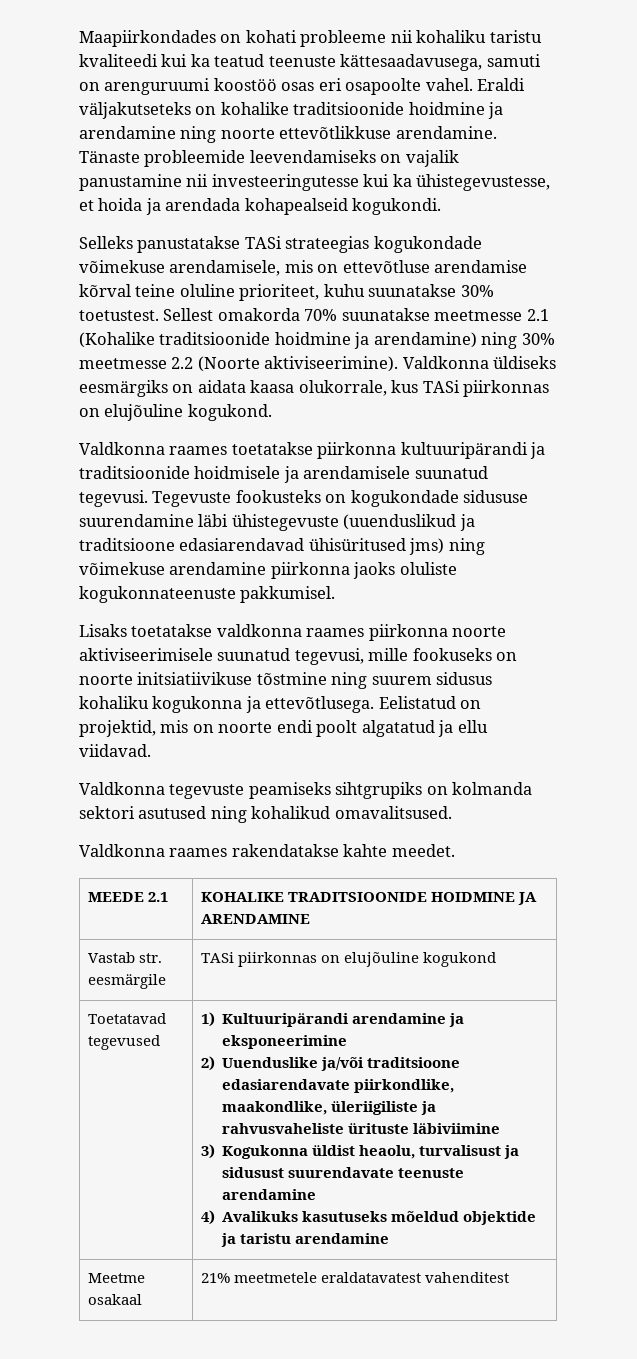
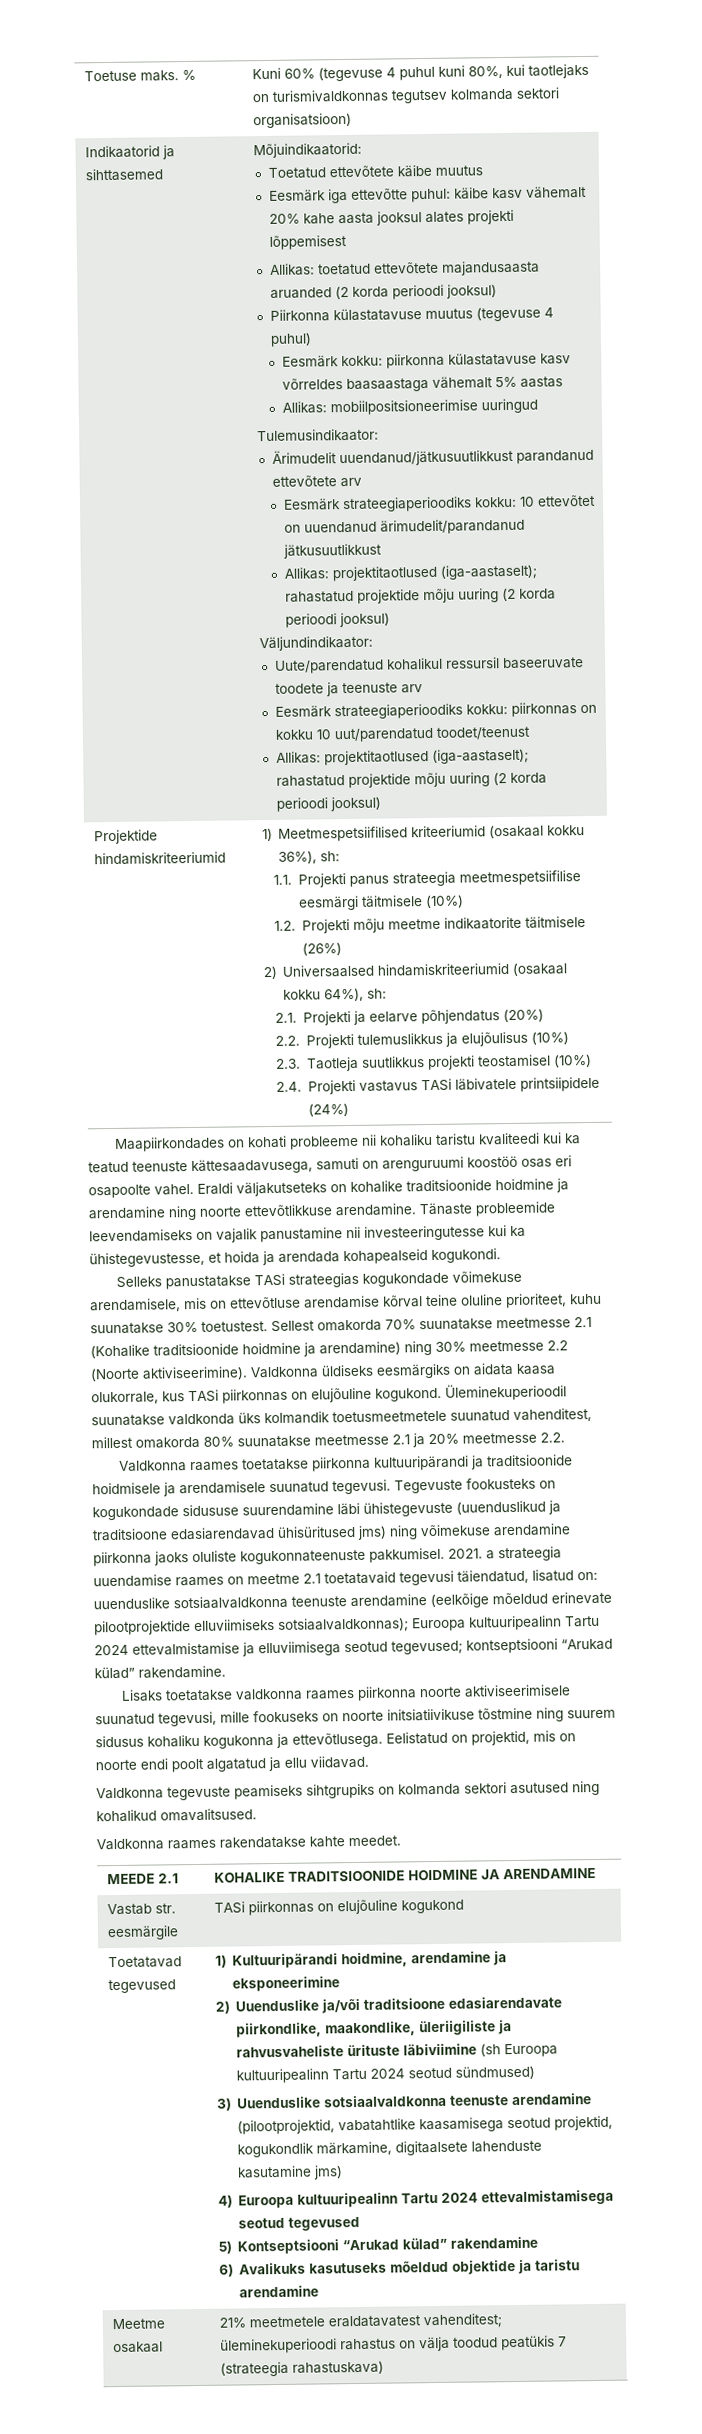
+ Toetuse maks. % | Kuni 60% (tegevuse 4 puhul kuni 80%, kui taotlejaks on turismivaldkonnas tegutsev kolmanda sektori organisatsioon)
+ Indikaatorid ja sihttasemed | Mõjuindikaatorid:
+ Toetatud ettevõtete käibe muutus
+ Eesmärk iga ettevõtte puhul: käibe kasv vähemalt 20% kahe aasta jooksul alates projekti lõppemisest
+ Allikas: toetatud ettevõtete majandusaasta aruanded (2 korda perioodi jooksul)
+ Piirkonna külastatavuse muutus (tegevuse 4 puhul)
+ Eesmärk kokku: piirkonna külastatavuse kasv võrreldes baasaastaga vähemalt 5% aastas
+ Allikas: mobiilpositsioneerimise uuringud
+ Tulemusindikaator:
+ Ärimudelit uuendanud/jätkusuutlikkust parandanud ettevõtete arv
+ Eesmärk strateegiaperioodiks kokku: 10 ettevõtet on uuendanud ärimudelit/parandanud jätkusuutlikkust
+ Allikas: projektitaotlused (iga-aastaselt); rahastatud projektide mõju uuring (2 korda perioodi jooksul)
+ Väljundindikaator:
+ Uute/parendatud kohalikul ressursil baseeruvate toodete ja teenuste arv
+ Eesmärk strateegiaperioodiks kokku: piirkonnas on kokku 10 uut/parendatud toodet/teenust
+ Allikas: projektitaotlused (iga-aastaselt); rahastatud projektide mõju uuring (2 korda perioodi jooksul)
+ Projektide hindamiskriteeriumid | 1) Meetmespetsiifilised kriteeriumid (osakaal kokku 36%), sh:
+ 1.1. Projekti panus strateegia meetmespetsiifilise eesmärgi täitmisele (10%)
+ 1.2. Projekti mõju meetme indikaatorite täitmisele (26%)
+ 2) Universaalsed hindamiskriteeriumid (osakaal kokku 64%), sh:
+ 2.1. Projekti ja eelarve põhjendatus (20%)
+ 2.2. Projekti tulemuslikkus ja elujõulisus (10%)
+ 2.3. Taotleja suutlikkus projekti teostamisel (10%)
+ 2.4. Projekti vastavus TASi läbivatele printsiipidele (24%)
+ Üleminekuperioodil suunatakse valdkonda üks kolmandik toetusmeetmetele suunatud vahenditest, millest omakorda 80% suunatakse meetmesse 2.1 ja 20% meetmesse 2.2.
+ 2021. a strateegia uuendamise raames on meetme 2.1 toetatavaid tegevusi täiendatud, lisatud on: uuenduslike sotsiaalvaldkonna teenuste arendamine (eelkõige mõeldud erinevate pilootprojektide elluviimiseks sotsiaalvaldkonnas); Euroopa kultuuripealinn Tartu 2024 ettevalmistamise ja elluviimisega seotud tegevused; kontseptsiooni “Arukad külad” rakendamine.
- 1) Kultuuripärandi arendamine ja eksponeerimine
+ 1) Kultuuripärandi hoidmine, arendamine ja eksponeerimine
- 2) Uuenduslike ja/või traditsioone edasiarendavate piirkondlike, maakondlike, üleriigiliste ja rahvusvaheliste ürituste läbiviimine
- 3) Kogukonna üldist heaolu, turvalisust ja sidusust suurendavate teenuste arendamine
- 4) Avalikuks kasutuseks mõeldud objektide ja taristu arendamine
+ 2) Uuenduslike ja/või traditsioone edasiarendavate piirkondlike, maakondlike, üleriigiliste ja rahvusvaheliste ürituste läbiviimine (sh Euroopa kultuuripealinn Tartu 2024 seotud sündmused)
+ 3) Uuenduslike sotsiaalvaldkonna teenuste arendamine (pilootprojektid, vabatahtlike kaasamisega seotud projektid, kogukondlik märkamine, digitaalsete lahenduste kasutamine jms)
+ 4) Euroopa kultuuripealinn Tartu 2024 ettevalmistamisega seotud tegevused
+ 5) Kontseptsiooni “Arukad külad” rakendamine
+ 6) Avalikuks kasutuseks mõeldud objektide ja taristu arendamine
- Meetme osakaal | 21% meetmetele eraldatavatest vahenditest
+ Meetme osakaal | 21% meetmetele eraldatavatest vahenditest; üleminekuperioodi rahastus on välja toodud peatükis 7 (strateegia rahastuskava)

